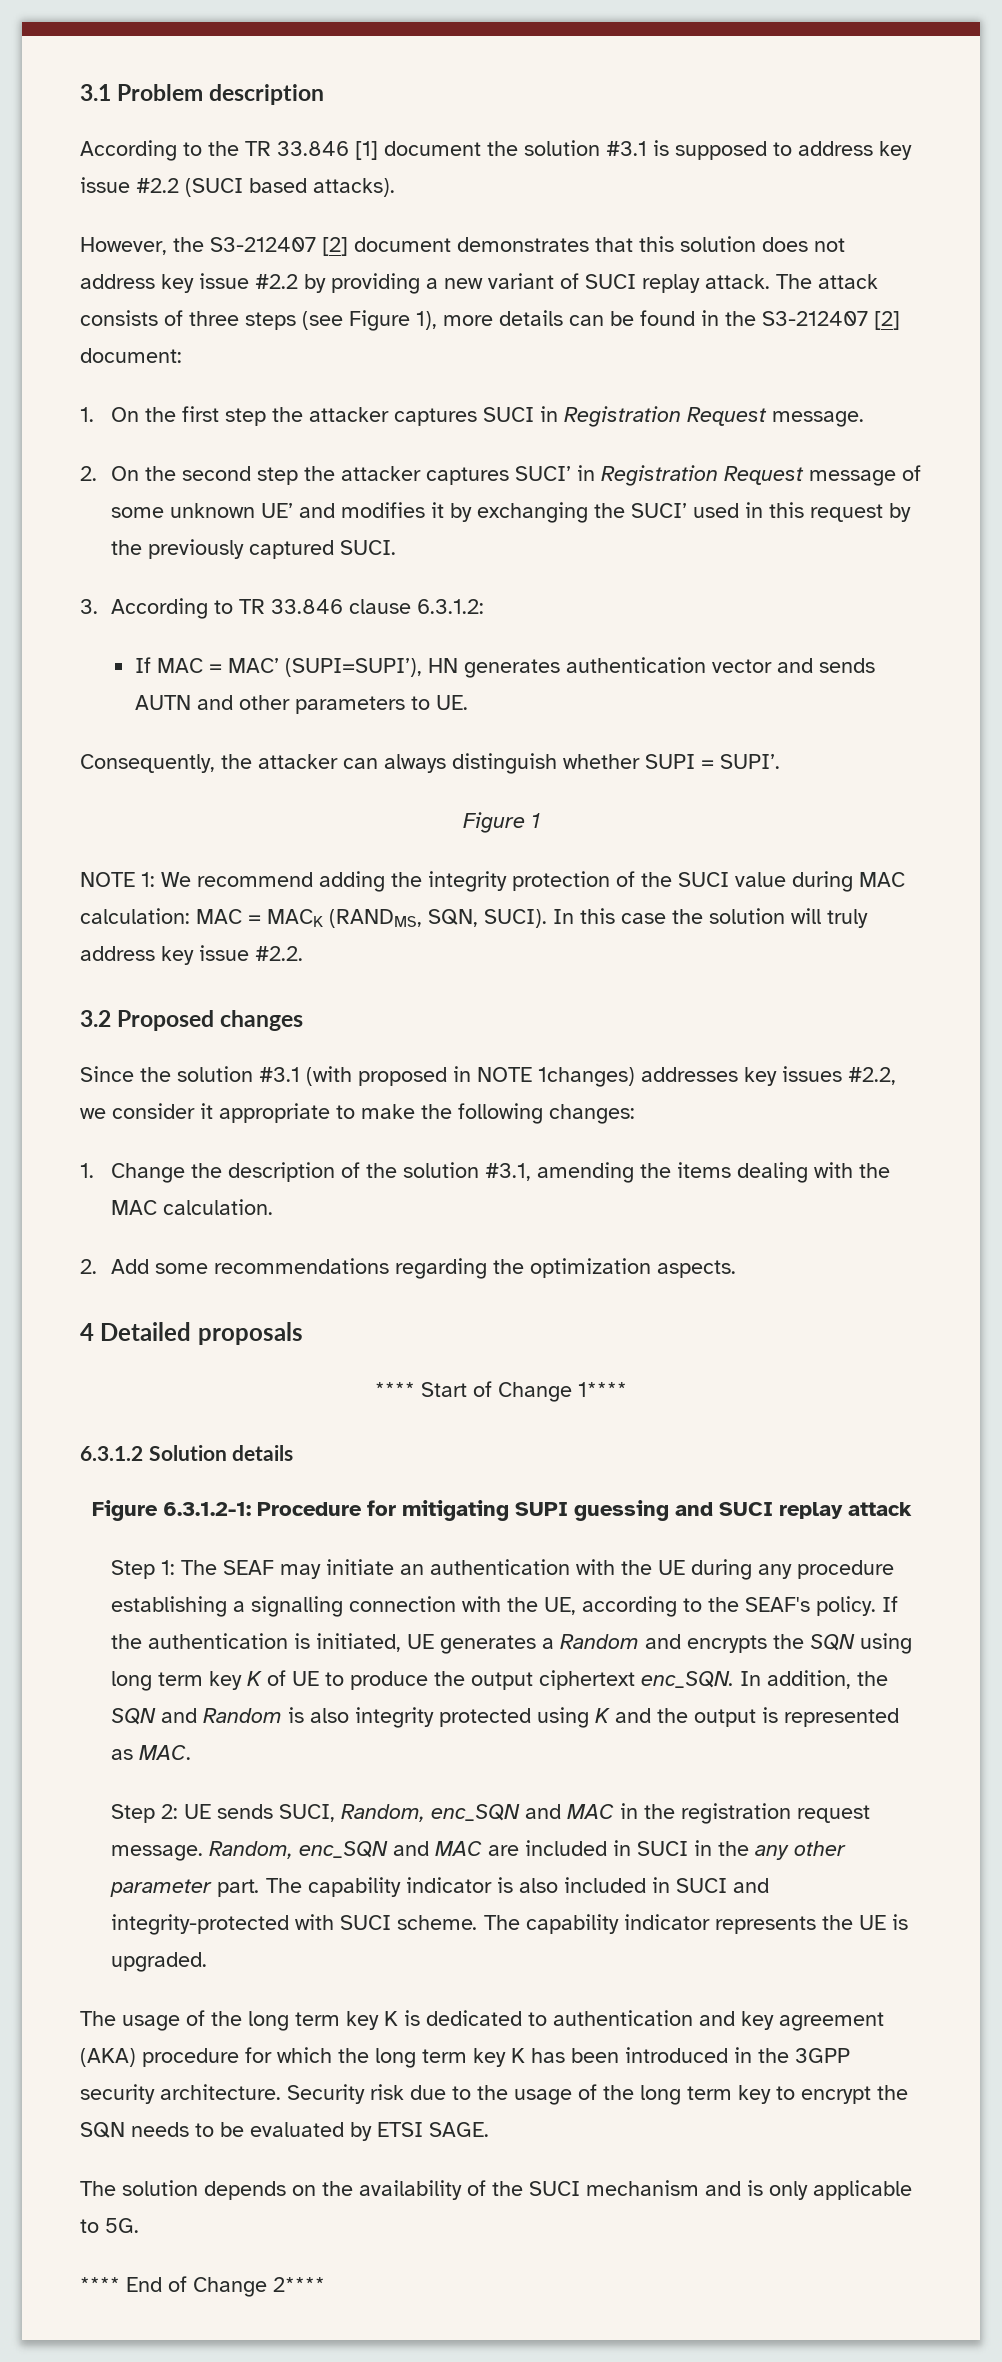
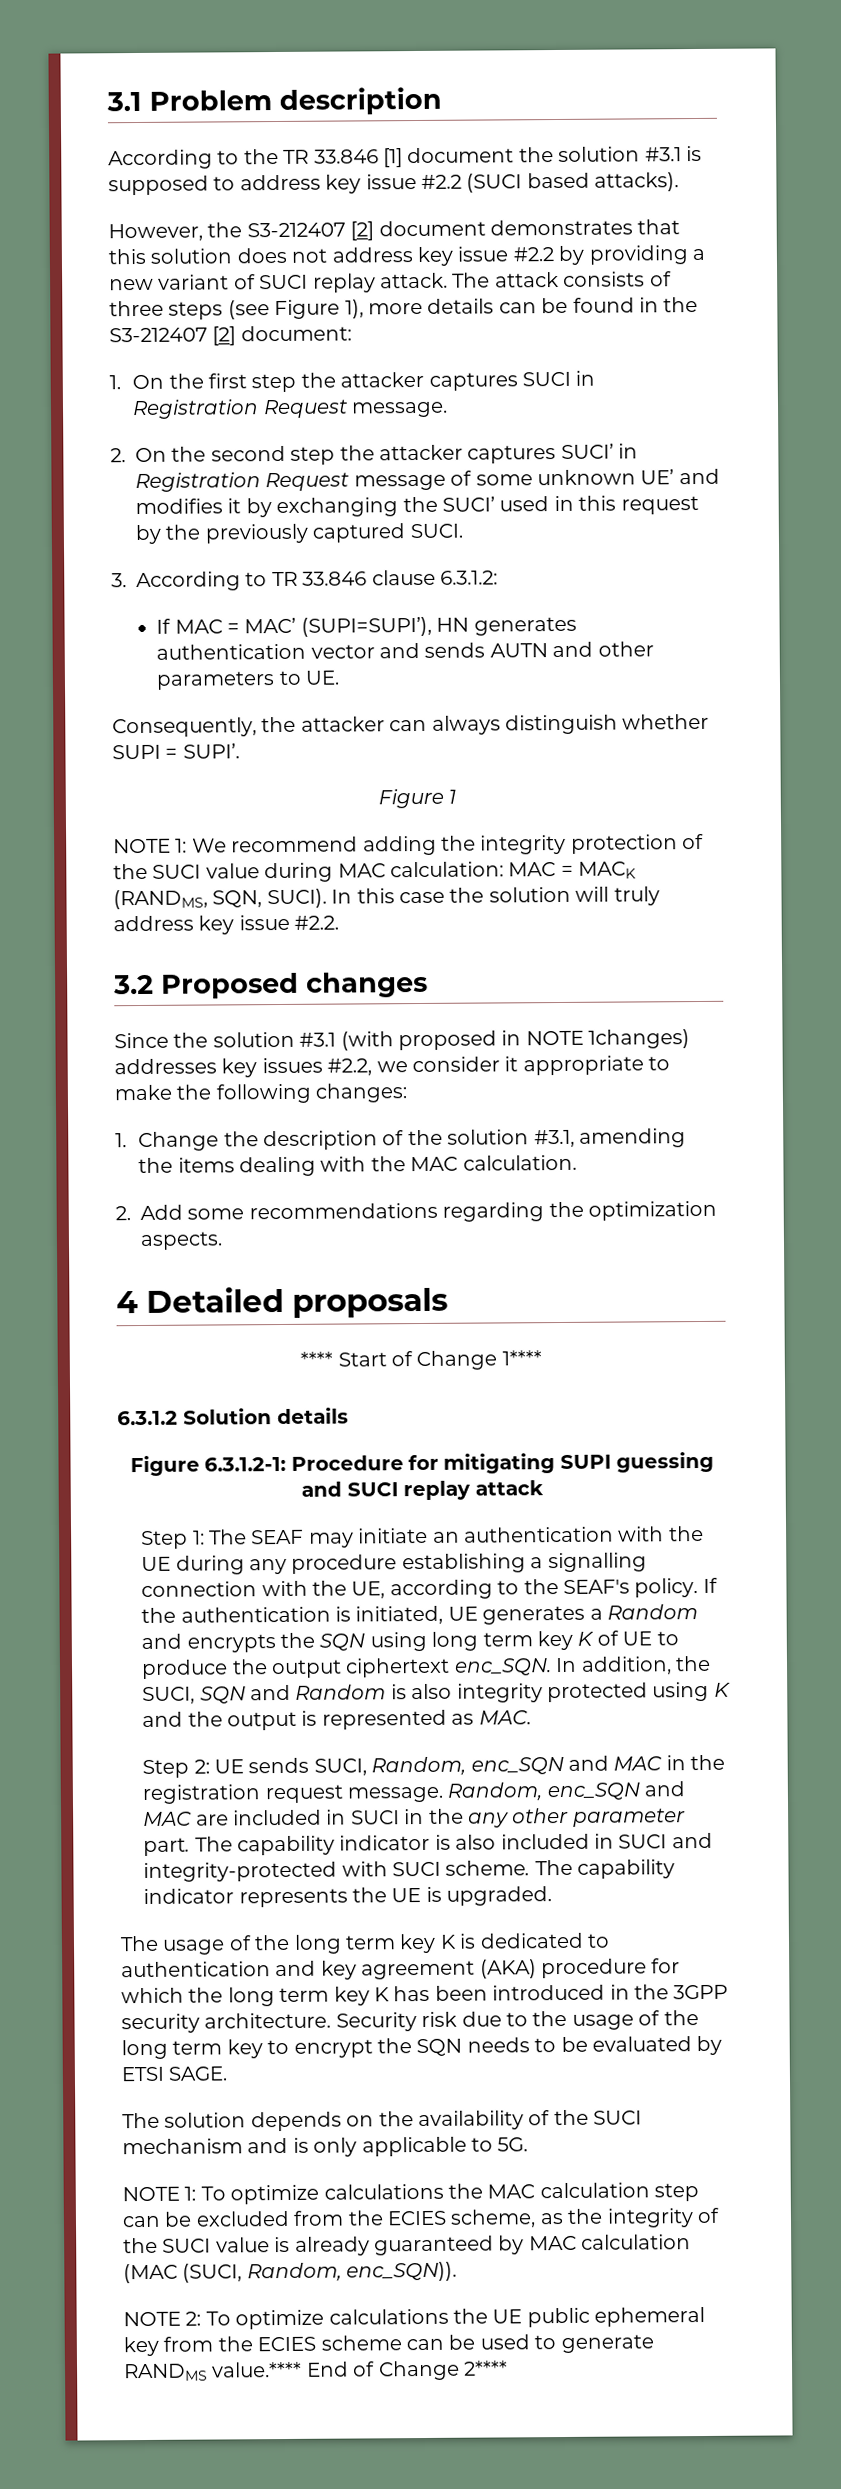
- In addition, the SQN and Random is also integrity protected using K and the output is represented as MAC.
+ In addition, the SUCI, SQN and Random is also integrity protected using K and the output is represented as MAC.
- **** End of Change 2****
+ NOTE 1: To optimize calculations the MAC calculation step can be excluded from the ECIES scheme, as the integrity of the SUCI value is already guaranteed by MAC calculation (MAC (SUCI, Random, enc_SQN)).
+ NOTE 2: To optimize calculations the UE public ephemeral key from the ECIES scheme can be used to generate RANDMS value.**** End of Change 2****

